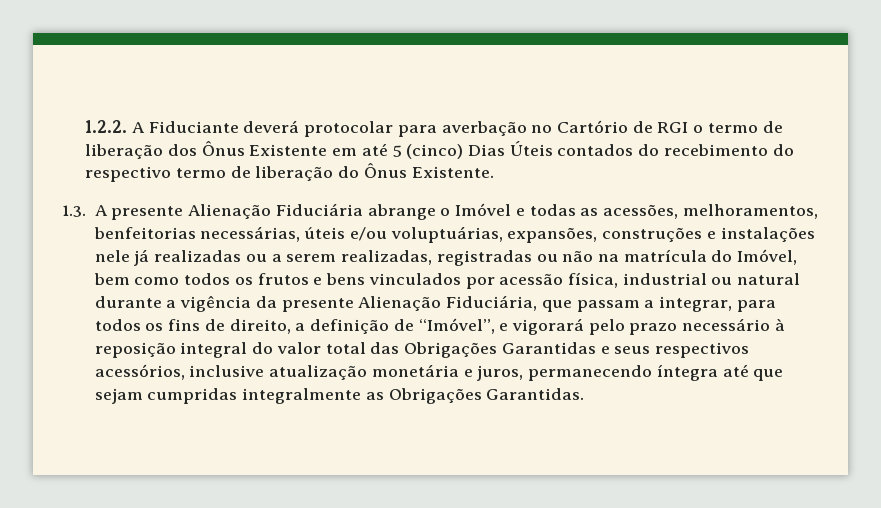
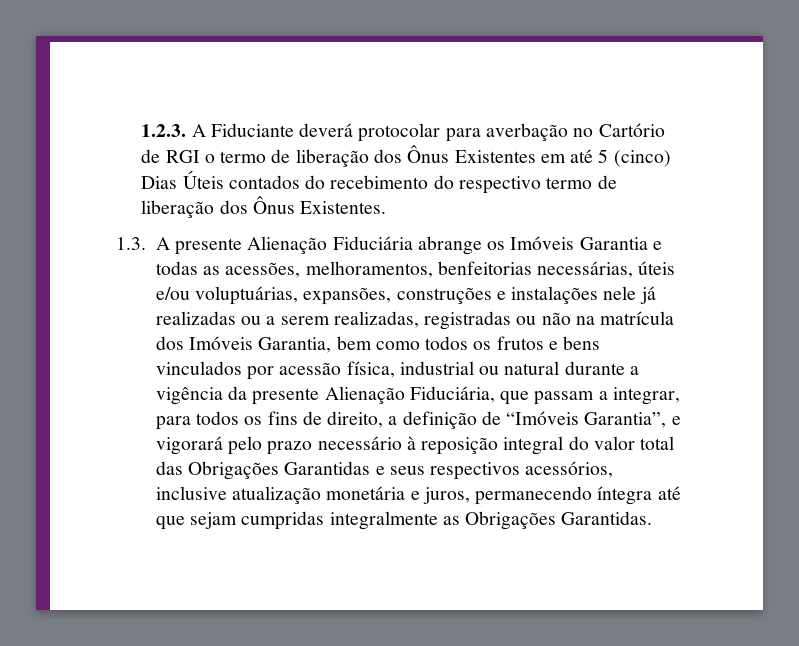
- 1.2.2. A Fiduciante deverá protocolar para averbação no Cartório de RGI o termo de liberação dos Ônus Existente em até 5 (cinco) Dias Úteis contados do recebimento do respectivo termo de liberação do Ônus Existente.
+ 1.2.3. A Fiduciante deverá protocolar para averbação no Cartório de RGI o termo de liberação dos Ônus Existentes em até 5 (cinco) Dias Úteis contados do recebimento do respectivo termo de liberação dos Ônus Existentes.
- 1.3. A presente Alienação Fiduciária abrange o Imóvel e todas as acessões, melhoramentos, benfeitorias necessárias, úteis e/ou voluptuárias, expansões, construções e instalações nele já realizadas ou a serem realizadas, registradas ou não na matrícula do Imóvel, bem como todos os frutos e bens vinculados por acessão física, industrial ou natural durante a vigência da presente Alienação Fiduciária, que passam a integrar, para todos os fins de direito, a definição de “Imóvel”, e vigorará pelo prazo necessário à reposição integral do valor total das Obrigações Garantidas e seus respectivos acessórios, inclusive atualização monetária e juros, permanecendo íntegra até que sejam cumpridas integralmente as Obrigações Garantidas.
+ 1.3. A presente Alienação Fiduciária abrange os Imóveis Garantia e todas as acessões, melhoramentos, benfeitorias necessárias, úteis e/ou voluptuárias, expansões, construções e instalações nele já realizadas ou a serem realizadas, registradas ou não na matrícula dos Imóveis Garantia, bem como todos os frutos e bens vinculados por acessão física, industrial ou natural durante a vigência da presente Alienação Fiduciária, que passam a integrar, para todos os fins de direito, a definição de “Imóveis Garantia”, e vigorará pelo prazo necessário à reposição integral do valor total das Obrigações Garantidas e seus respectivos acessórios, inclusive atualização monetária e juros, permanecendo íntegra até que sejam cumpridas integralmente as Obrigações Garantidas.

